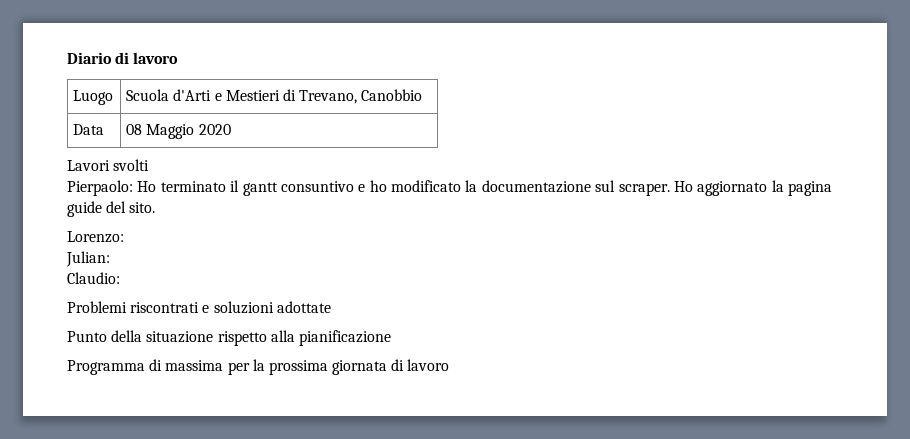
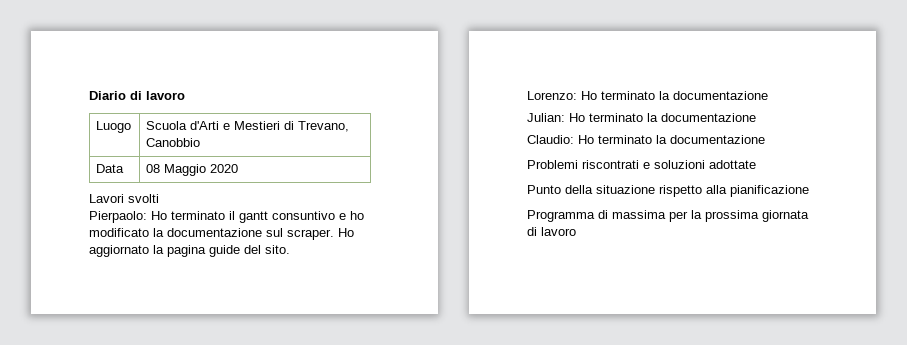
- Lorenzo:
- Julian:
- Claudio:
+ Lorenzo: Ho terminato la documentazione
+ Julian: Ho terminato la documentazione
+ Claudio: Ho terminato la documentazione

